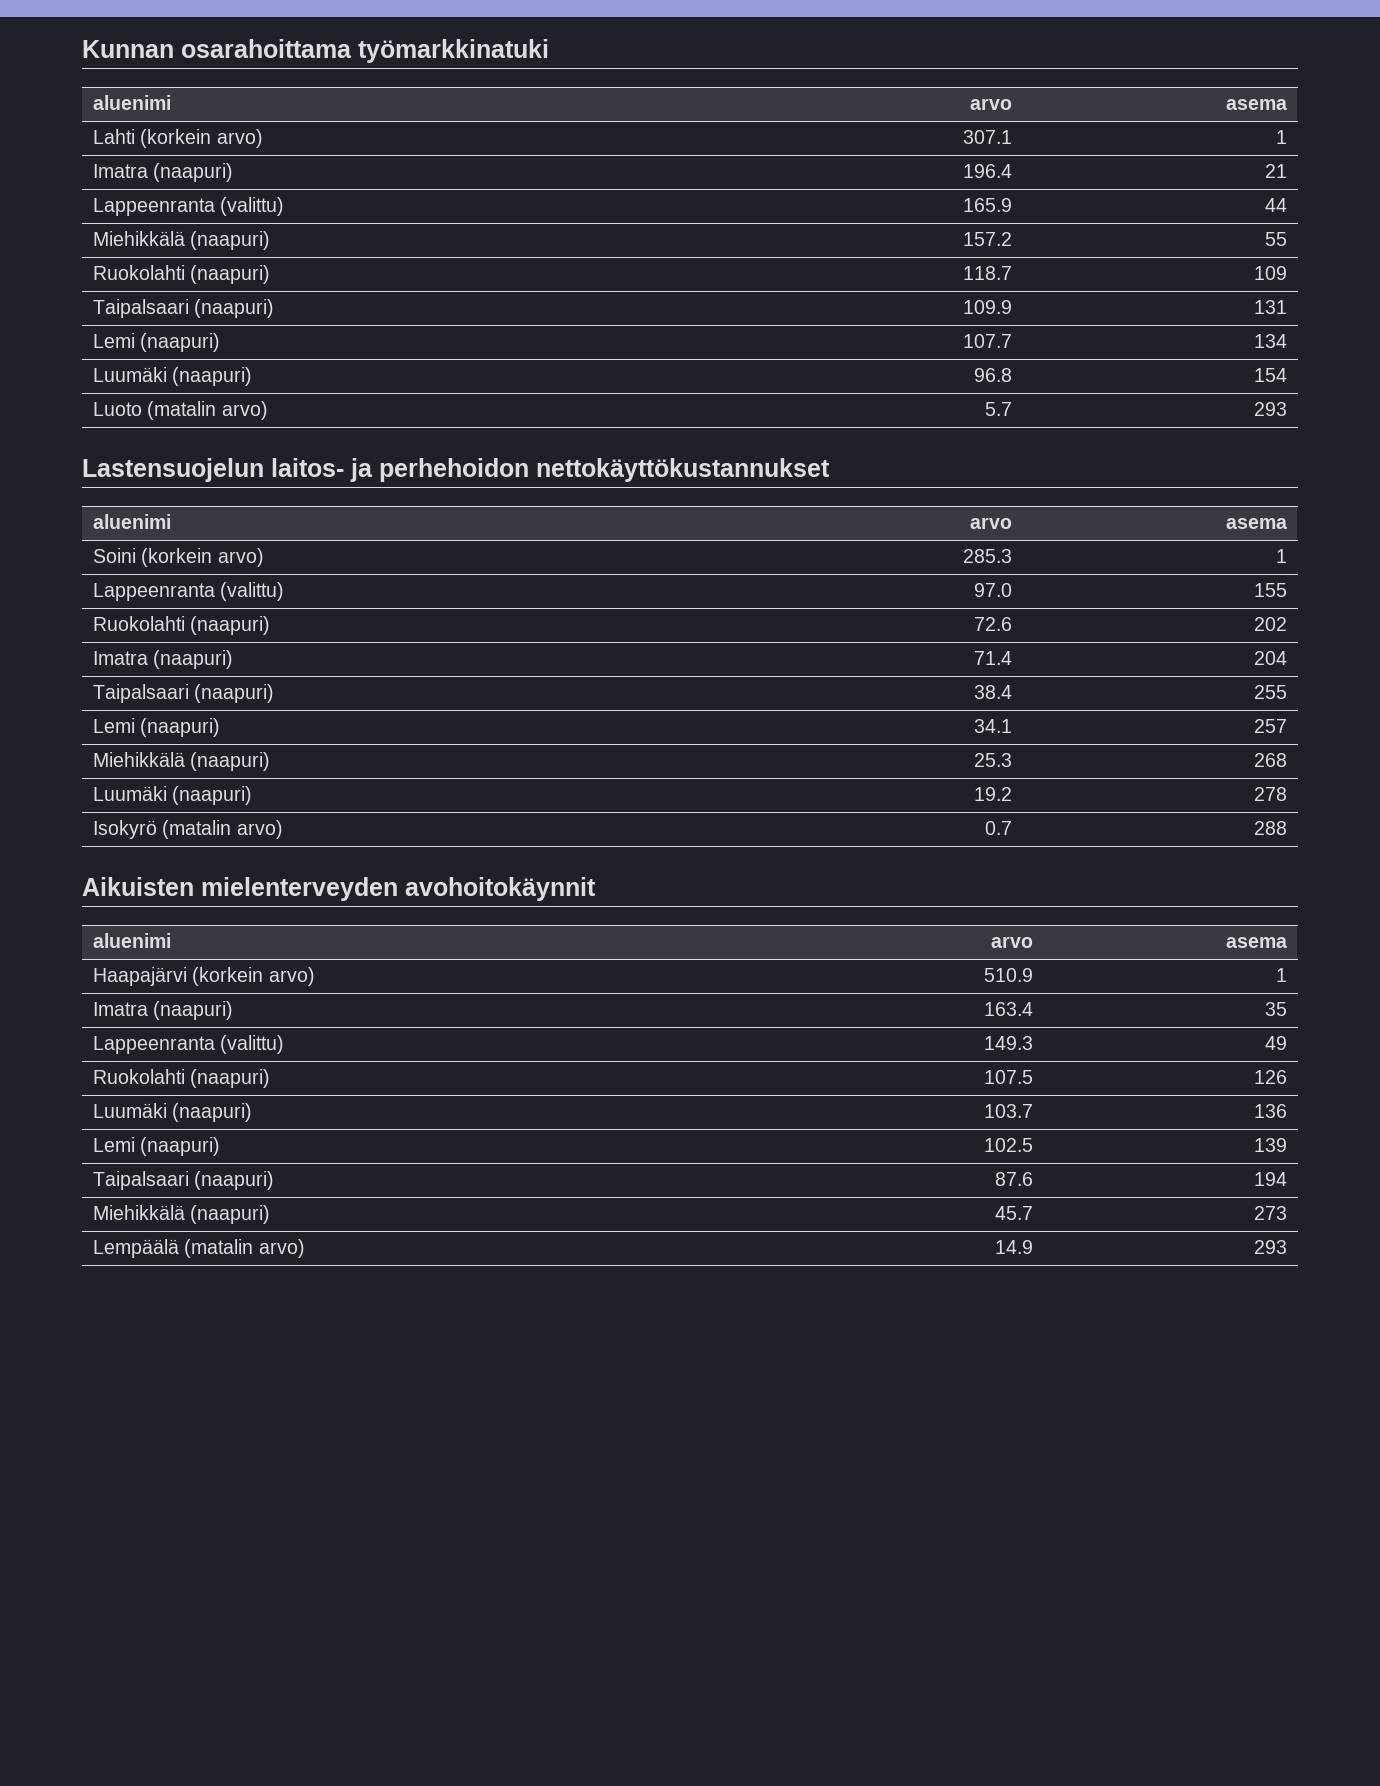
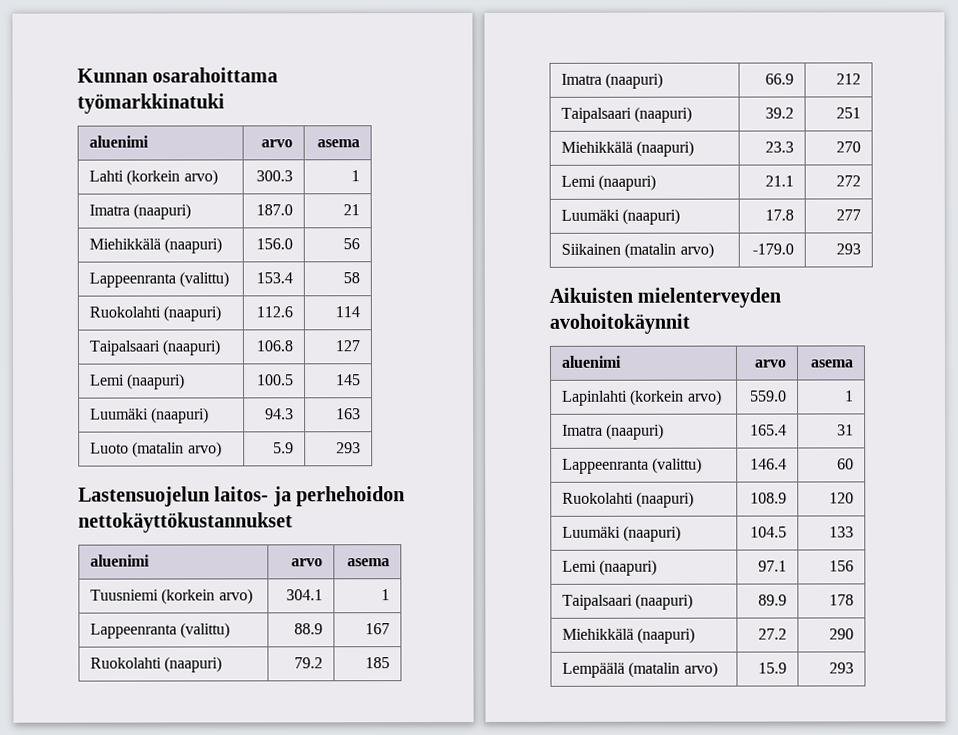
- Lahti (korkein arvo) | 307.1 | 1
- Imatra (naapuri) | 196.4 | 21
+ Lahti (korkein arvo) | 300.3 | 1
+ Imatra (naapuri) | 187.0 | 21
- Lappeenranta (valittu) | 165.9 | 44
- Miehikkälä (naapuri) | 157.2 | 55
- Ruokolahti (naapuri) | 118.7 | 109
- Taipalsaari (naapuri) | 109.9 | 131
- Lemi (naapuri) | 107.7 | 134
- Luumäki (naapuri) | 96.8 | 154
+ Miehikkälä (naapuri) | 156.0 | 56
+ Lappeenranta (valittu) | 153.4 | 58
+ Ruokolahti (naapuri) | 112.6 | 114
+ Taipalsaari (naapuri) | 106.8 | 127
+ Lemi (naapuri) | 100.5 | 145
+ Luumäki (naapuri) | 94.3 | 163
- Luoto (matalin arvo) | 5.7 | 293
+ Luoto (matalin arvo) | 5.9 | 293
- Soini (korkein arvo) | 285.3 | 1
+ Tuusniemi (korkein arvo) | 304.1 | 1
- Lappeenranta (valittu) | 97.0 | 155
- Ruokolahti (naapuri) | 72.6 | 202
- Imatra (naapuri) | 71.4 | 204
- Taipalsaari (naapuri) | 38.4 | 255
- Lemi (naapuri) | 34.1 | 257
- Miehikkälä (naapuri) | 25.3 | 268
- Luumäki (naapuri) | 19.2 | 278
- Isokyrö (matalin arvo) | 0.7 | 288
+ Lappeenranta (valittu) | 88.9 | 167
+ Ruokolahti (naapuri) | 79.2 | 185
+ Imatra (naapuri) | 66.9 | 212
+ Taipalsaari (naapuri) | 39.2 | 251
+ Miehikkälä (naapuri) | 23.3 | 270
+ Lemi (naapuri) | 21.1 | 272
+ Luumäki (naapuri) | 17.8 | 277
+ Siikainen (matalin arvo) | -179.0 | 293
- Haapajärvi (korkein arvo) | 510.9 | 1
- Imatra (naapuri) | 163.4 | 35
- Lappeenranta (valittu) | 149.3 | 49
- Ruokolahti (naapuri) | 107.5 | 126
- Luumäki (naapuri) | 103.7 | 136
- Lemi (naapuri) | 102.5 | 139
- Taipalsaari (naapuri) | 87.6 | 194
- Miehikkälä (naapuri) | 45.7 | 273
+ Lapinlahti (korkein arvo) | 559.0 | 1
+ Imatra (naapuri) | 165.4 | 31
+ Lappeenranta (valittu) | 146.4 | 60
+ Ruokolahti (naapuri) | 108.9 | 120
+ Luumäki (naapuri) | 104.5 | 133
+ Lemi (naapuri) | 97.1 | 156
+ Taipalsaari (naapuri) | 89.9 | 178
+ Miehikkälä (naapuri) | 27.2 | 290
- Lempäälä (matalin arvo) | 14.9 | 293
+ Lempäälä (matalin arvo) | 15.9 | 293

